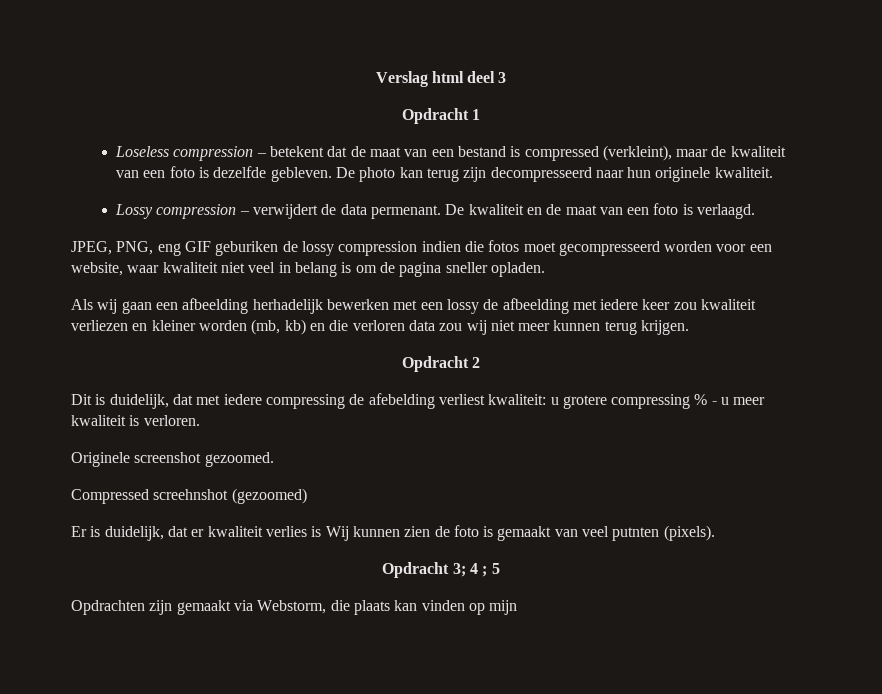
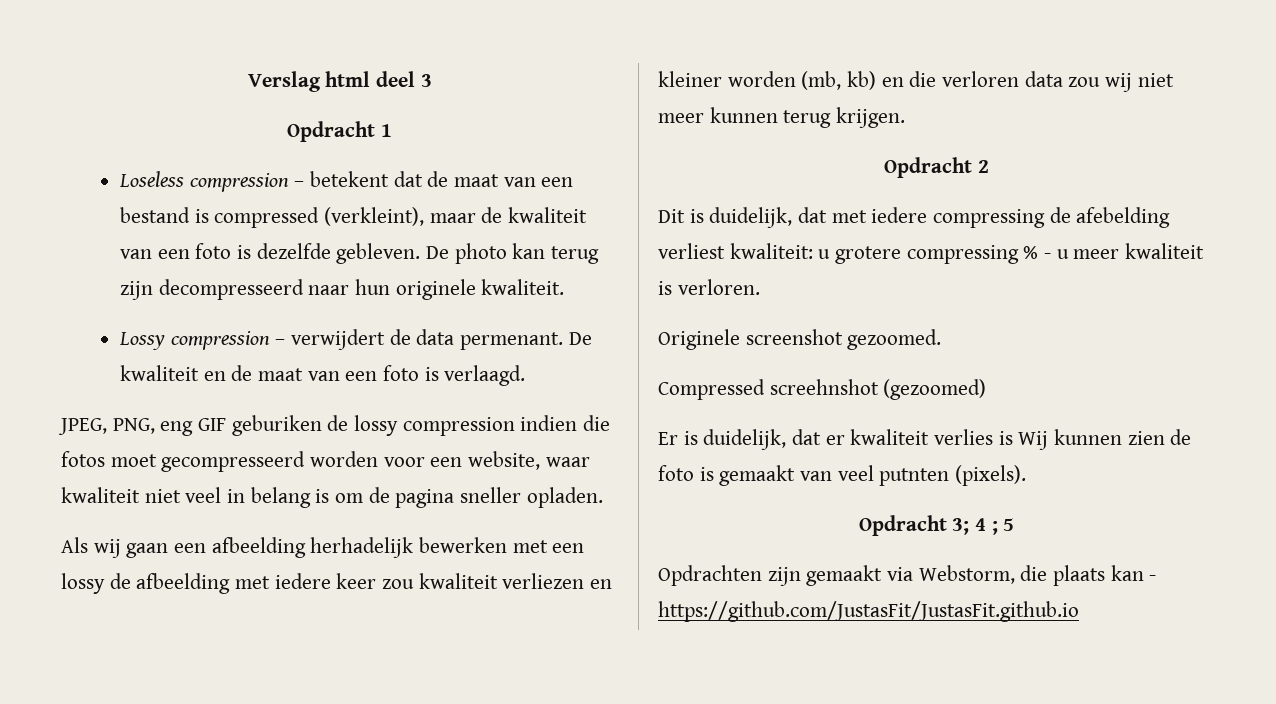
- Opdrachten zijn gemaakt via Webstorm, die plaats kan vinden op mijn
+ Opdrachten zijn gemaakt via Webstorm, die plaats kan - https://github.com/JustasFit/JustasFit.github.io

